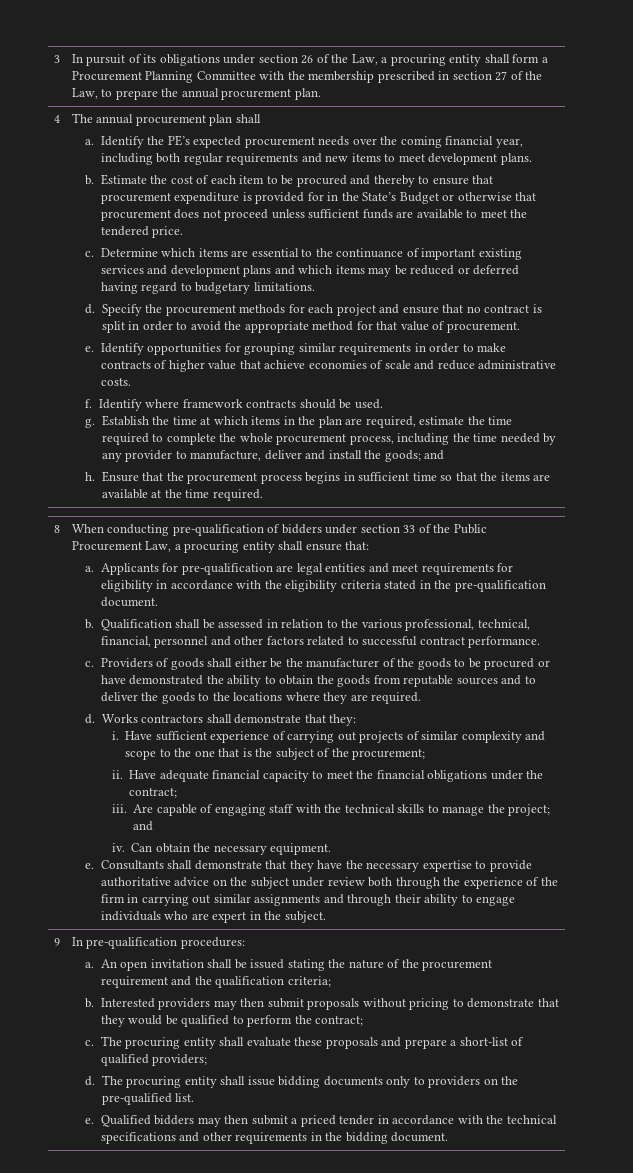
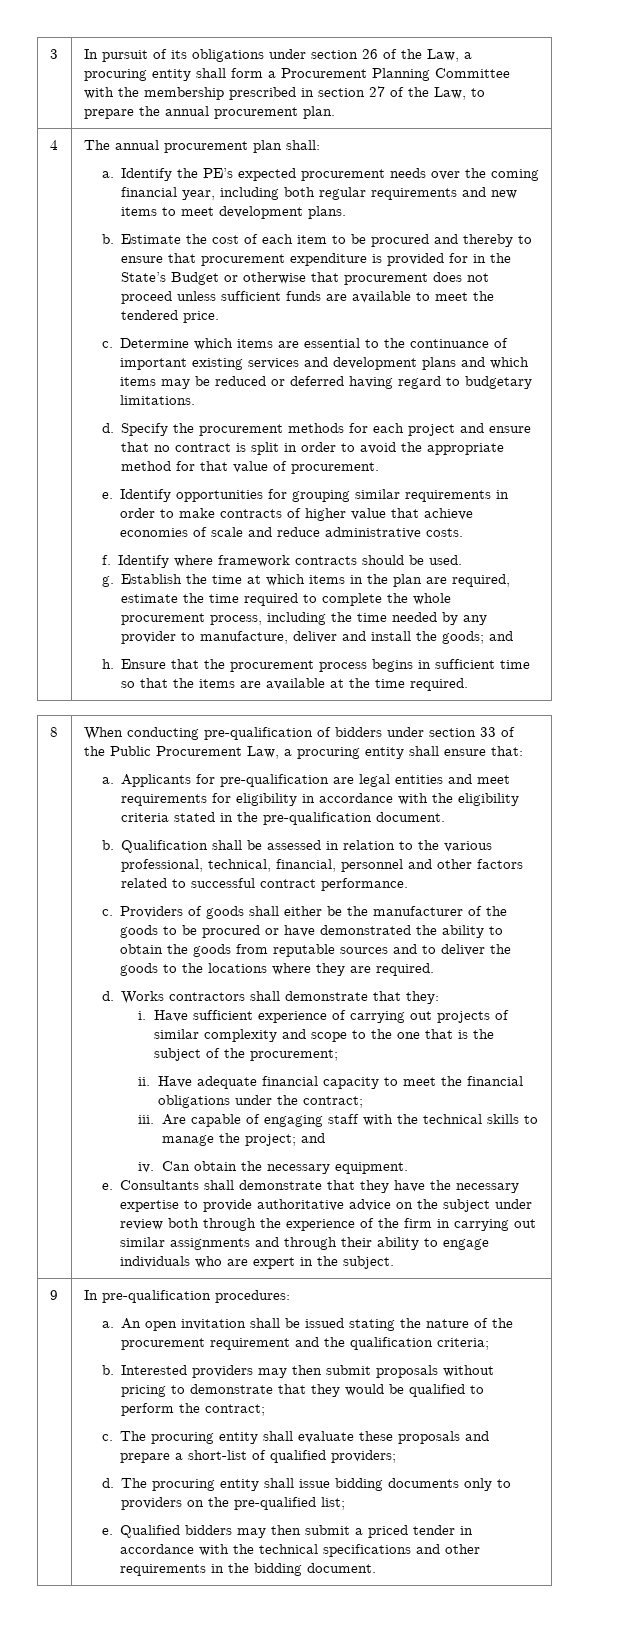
- The annual procurement plan shall
+ The annual procurement plan shall:
- The procuring entity shall issue bidding documents only to providers on the pre-qualified list.
+ The procuring entity shall issue bidding documents only to providers on the pre-qualified list;

